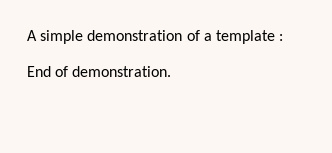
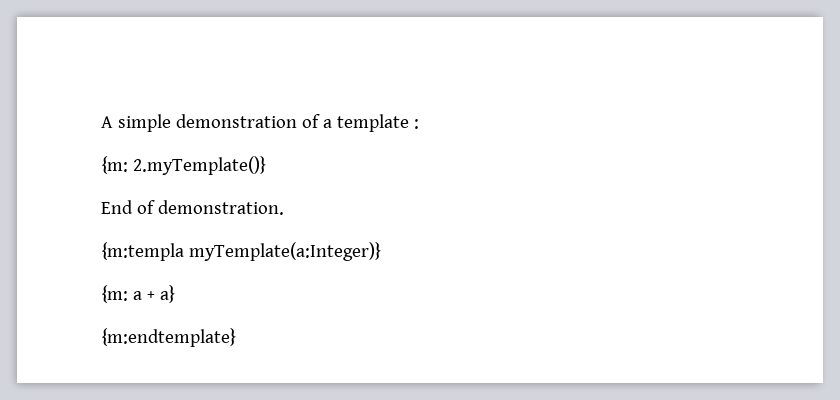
+ {m: 2.myTemplate()}
+ {m:templa myTemplate(a:Integer)}
+ {m: a + a}
+ {m:endtemplate}

